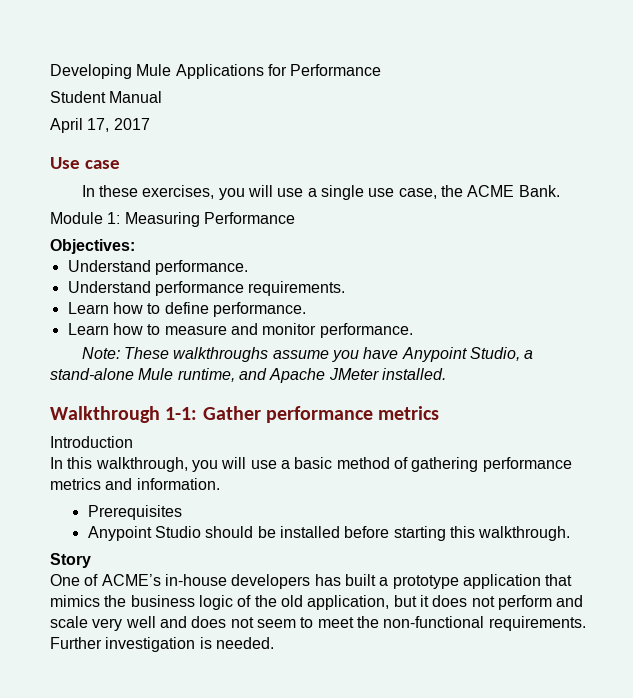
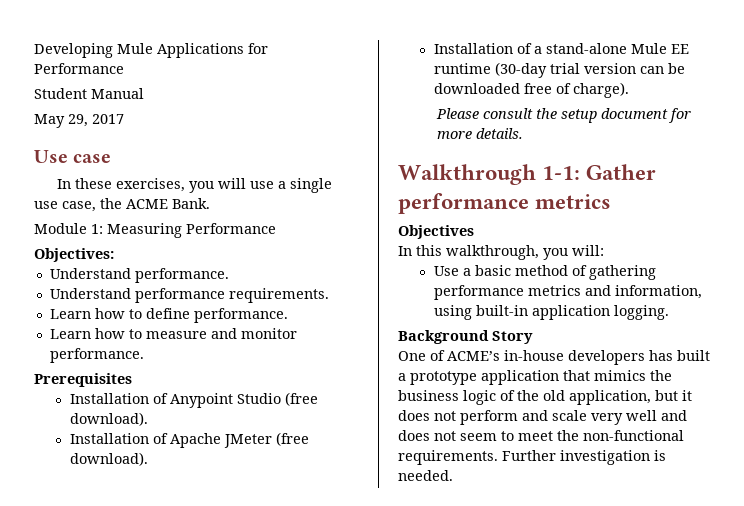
- April 17, 2017
+ May 29, 2017
- Note: These walkthroughs assume you have Anypoint Studio, a stand-alone Mule runtime, and Apache JMeter installed.
+ Prerequisites
+ Installation of Anypoint Studio (free download).
+ Installation of Apache JMeter (free download).
+ Installation of a stand-alone Mule EE runtime (30-day trial version can be downloaded free of charge).
+ Please consult the setup document for more details.
- Introduction
+ Objectives
- In this walkthrough, you will use a basic method of gathering performance metrics and information.
- Prerequisites
- Anypoint Studio should be installed before starting this walkthrough.
- Story
+ In this walkthrough, you will:
+ Use a basic method of gathering performance metrics and information, using built-in application logging.
+ Background Story

